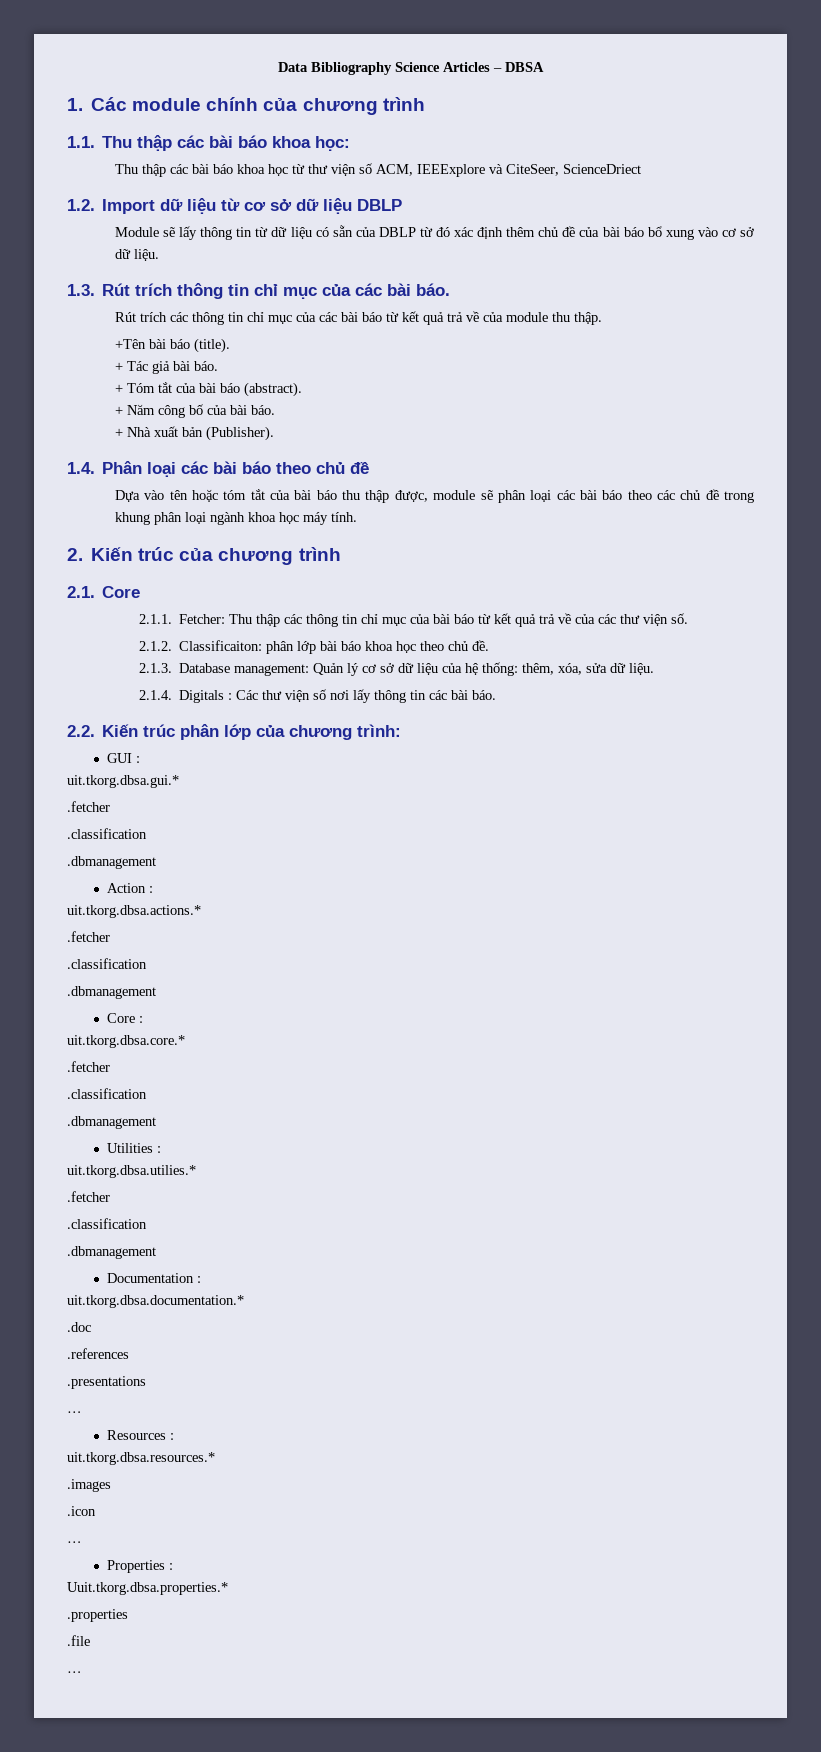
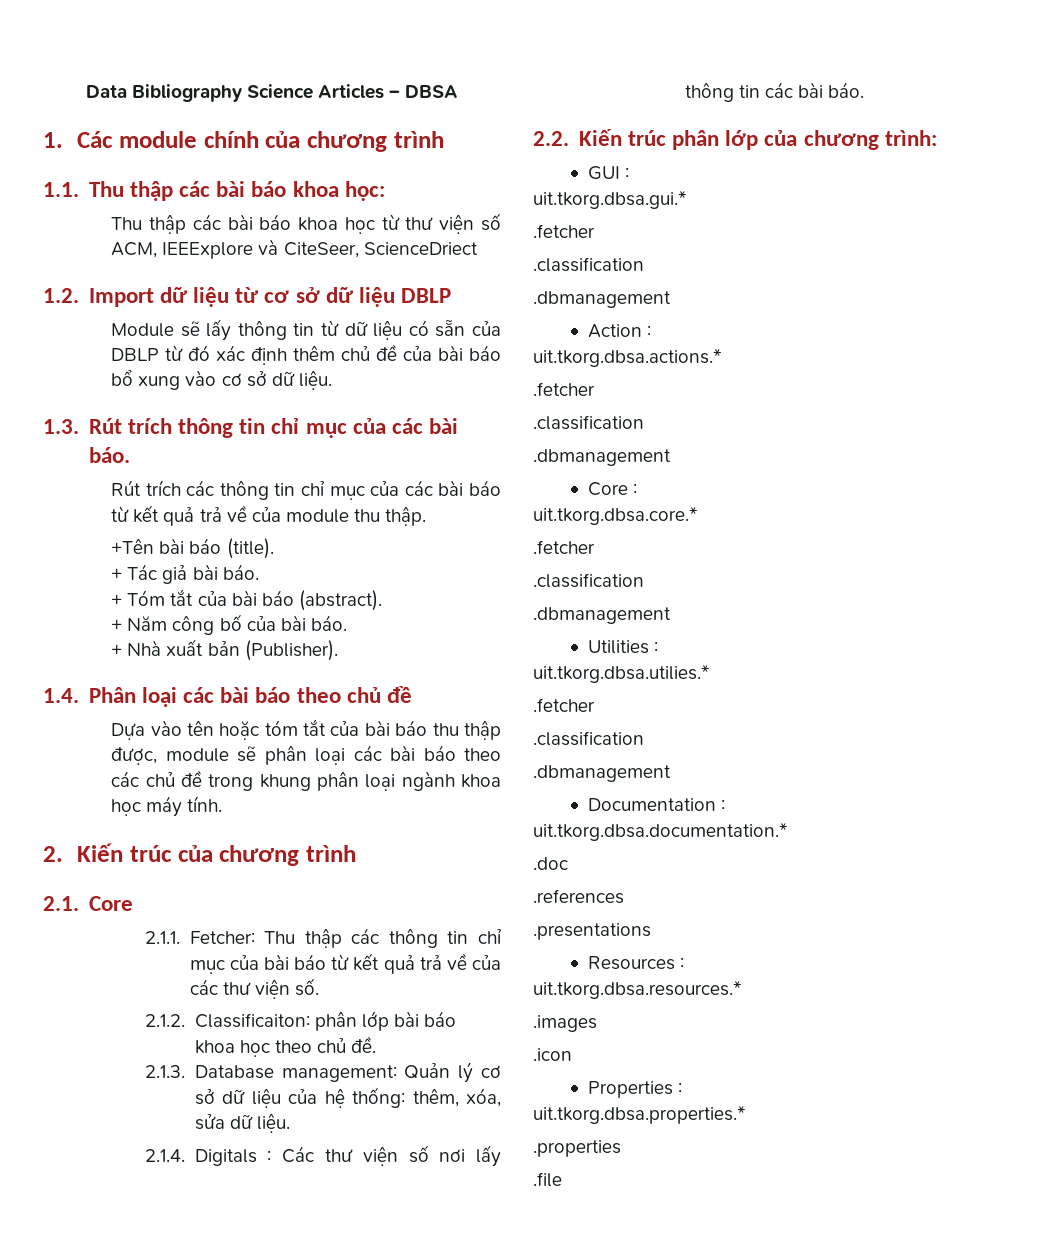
  .presentations
- …
  .icon
- …
- Uuit.tkorg.dbsa.properties.*
+ uit.tkorg.dbsa.properties.*
  .file
- …

